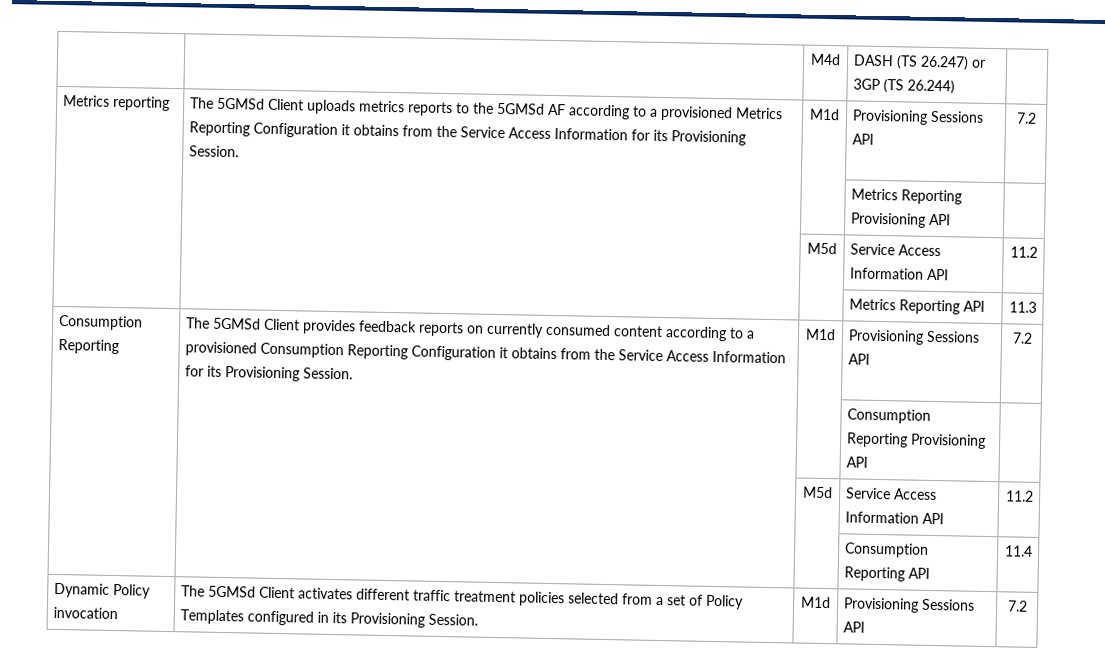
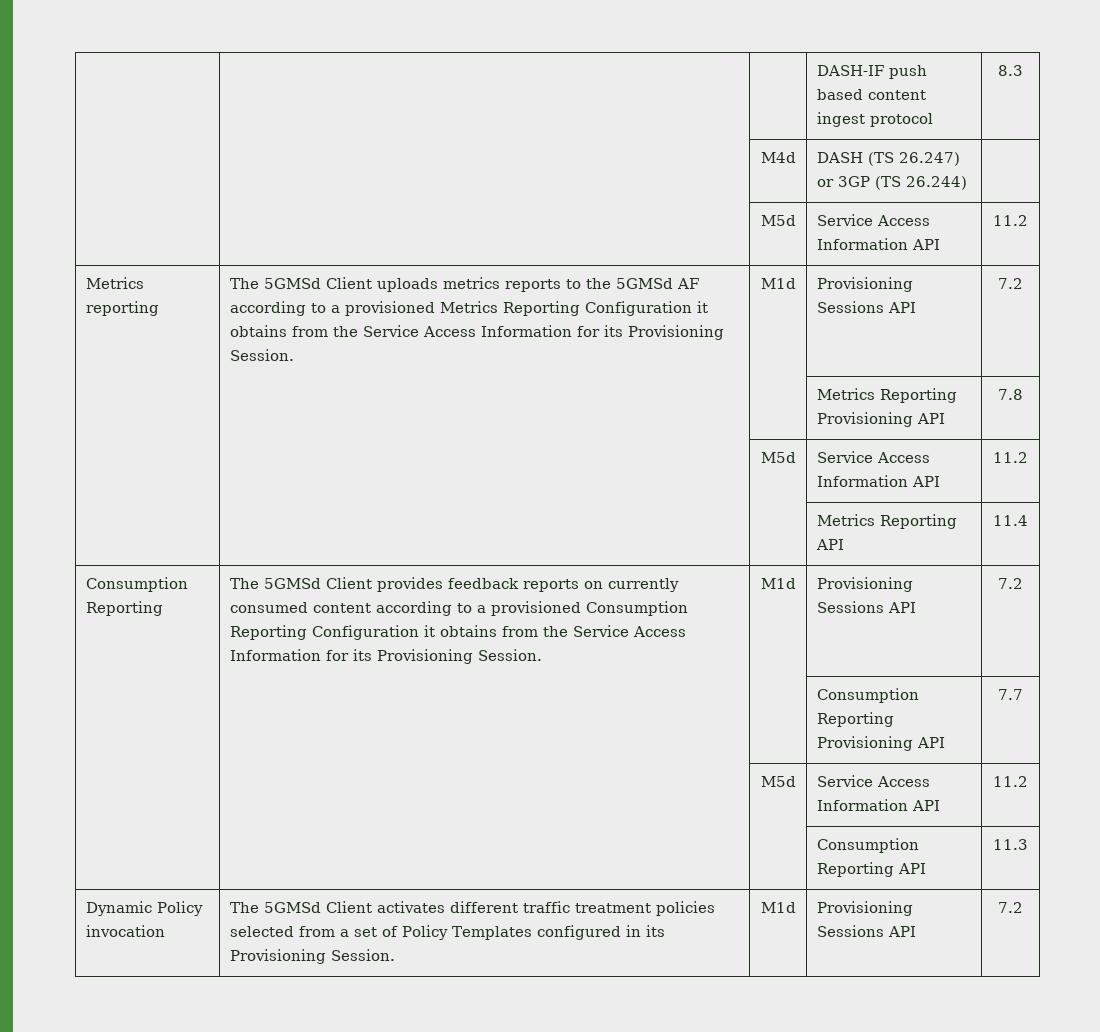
+ | | | DASH-IF push based content ingest protocol | 8.3
  | | M4d | DASH (TS 26.247) or 3GP (TS 26.244) |
+ | | M5d | Service Access Information API | 11.2
- | | | Metrics Reporting Provisioning API |
+ | | | Metrics Reporting Provisioning API | 7.8
- | | | Metrics Reporting API | 11.3
+ | | | Metrics Reporting API | 11.4
- | | | Consumption Reporting Provisioning API |
+ | | | Consumption Reporting Provisioning API | 7.7
- | | | Consumption Reporting API | 11.4
+ | | | Consumption Reporting API | 11.3

